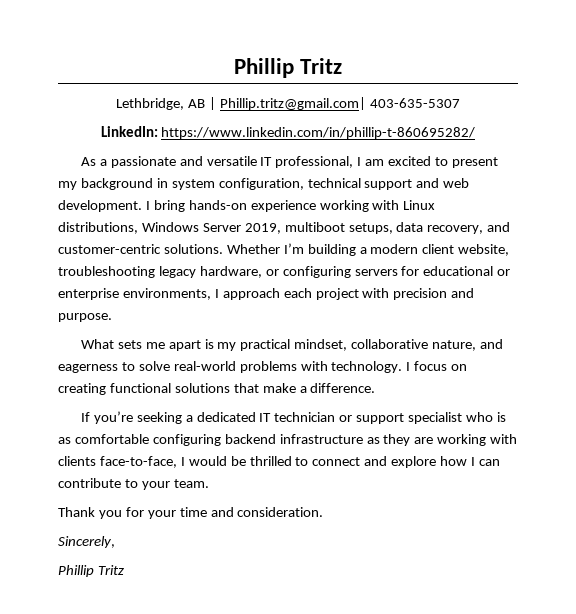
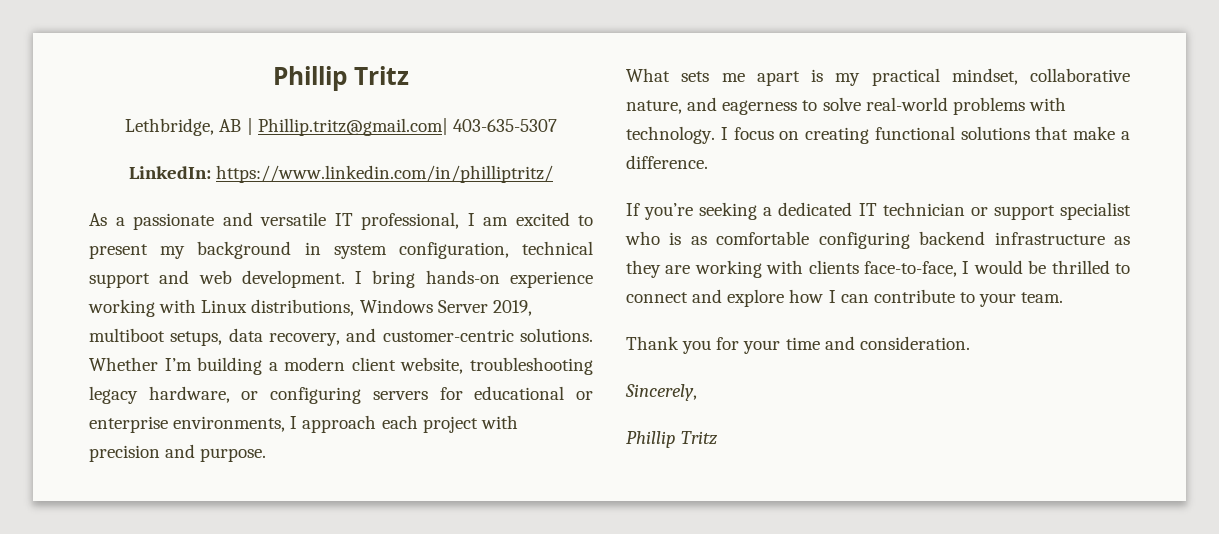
- LinkedIn: https://www.linkedin.com/in/phillip-t-860695282/
+ LinkedIn: https://www.linkedin.com/in/philliptritz/

